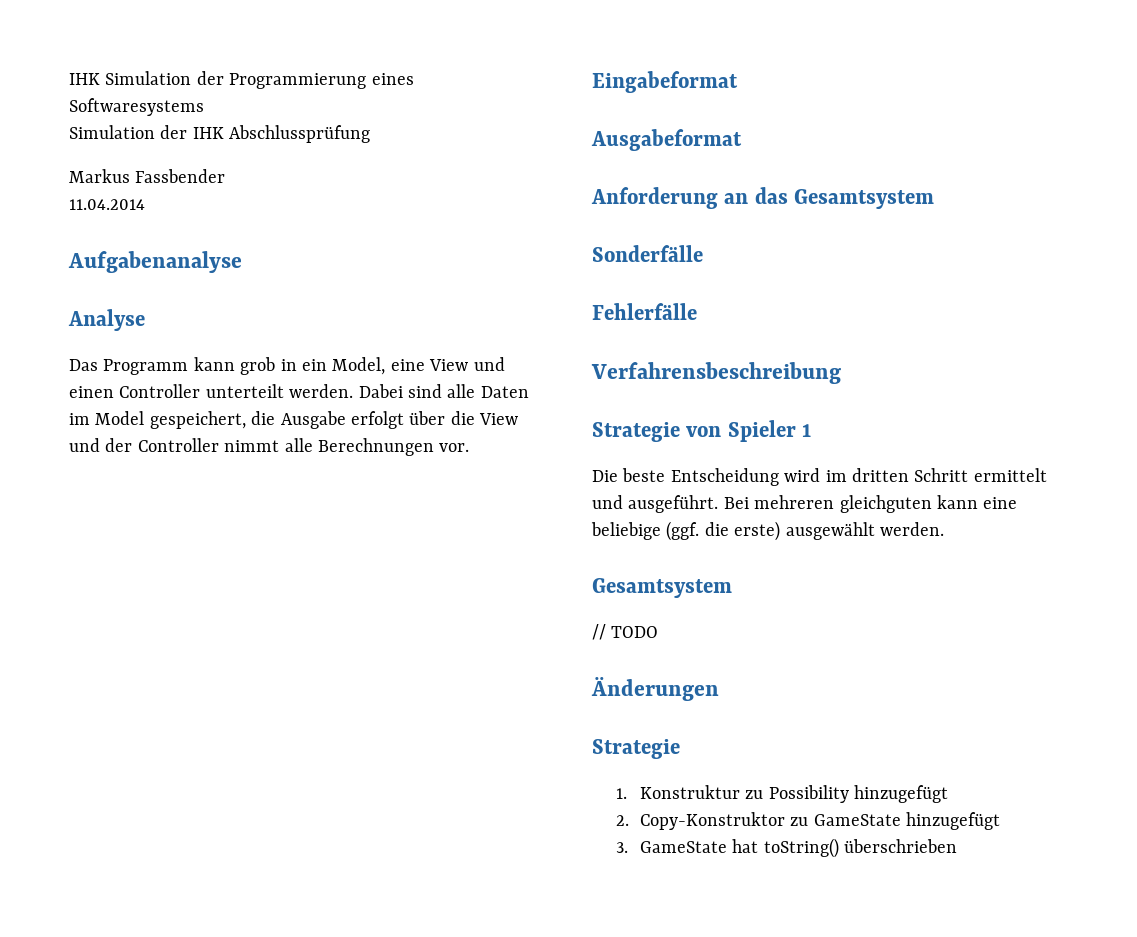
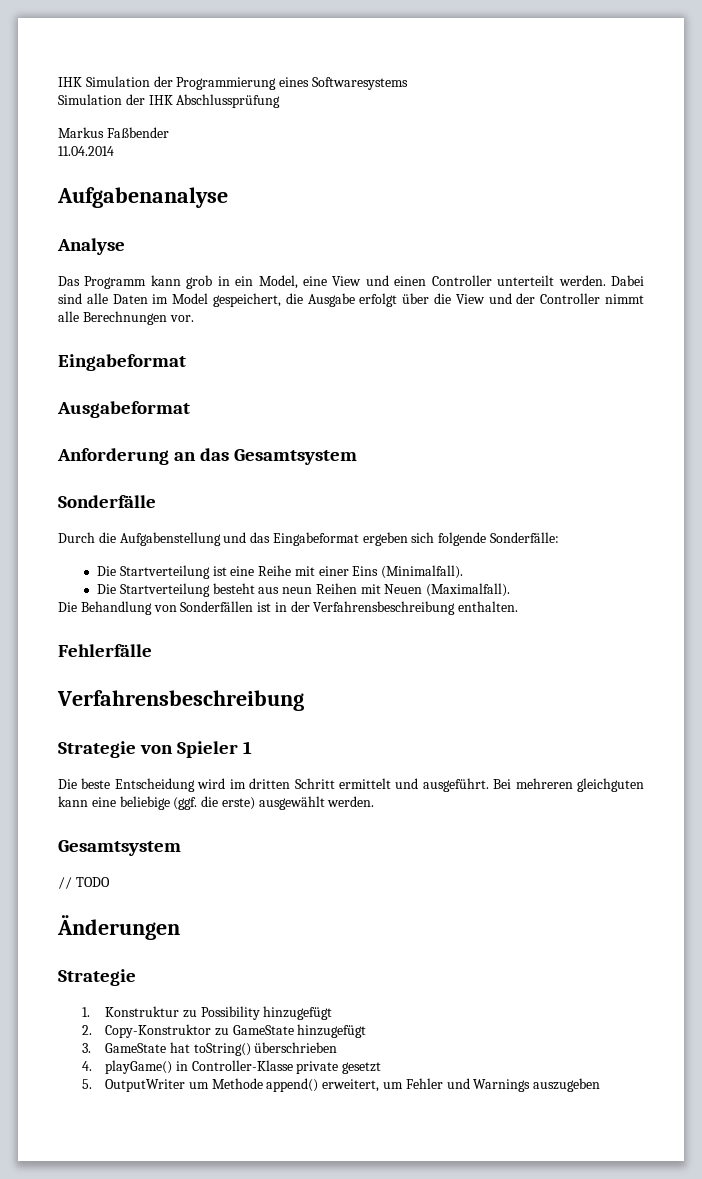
- Markus Fassbender
+ Markus Faßbender
+ Durch die Aufgabenstellung und das Eingabeformat ergeben sich folgende Sonderfälle:
+ Die Startverteilung ist eine Reihe mit einer Eins (Minimalfall).
+ Die Startverteilung besteht aus neun Reihen mit Neuen (Maximalfall).
+ Die Behandlung von Sonderfällen ist in der Verfahrensbeschreibung enthalten.
+ 4. playGame() in Controller-Klasse private gesetzt
+ 5. OutputWriter um Methode append() erweitert, um Fehler und Warnings auszugeben

